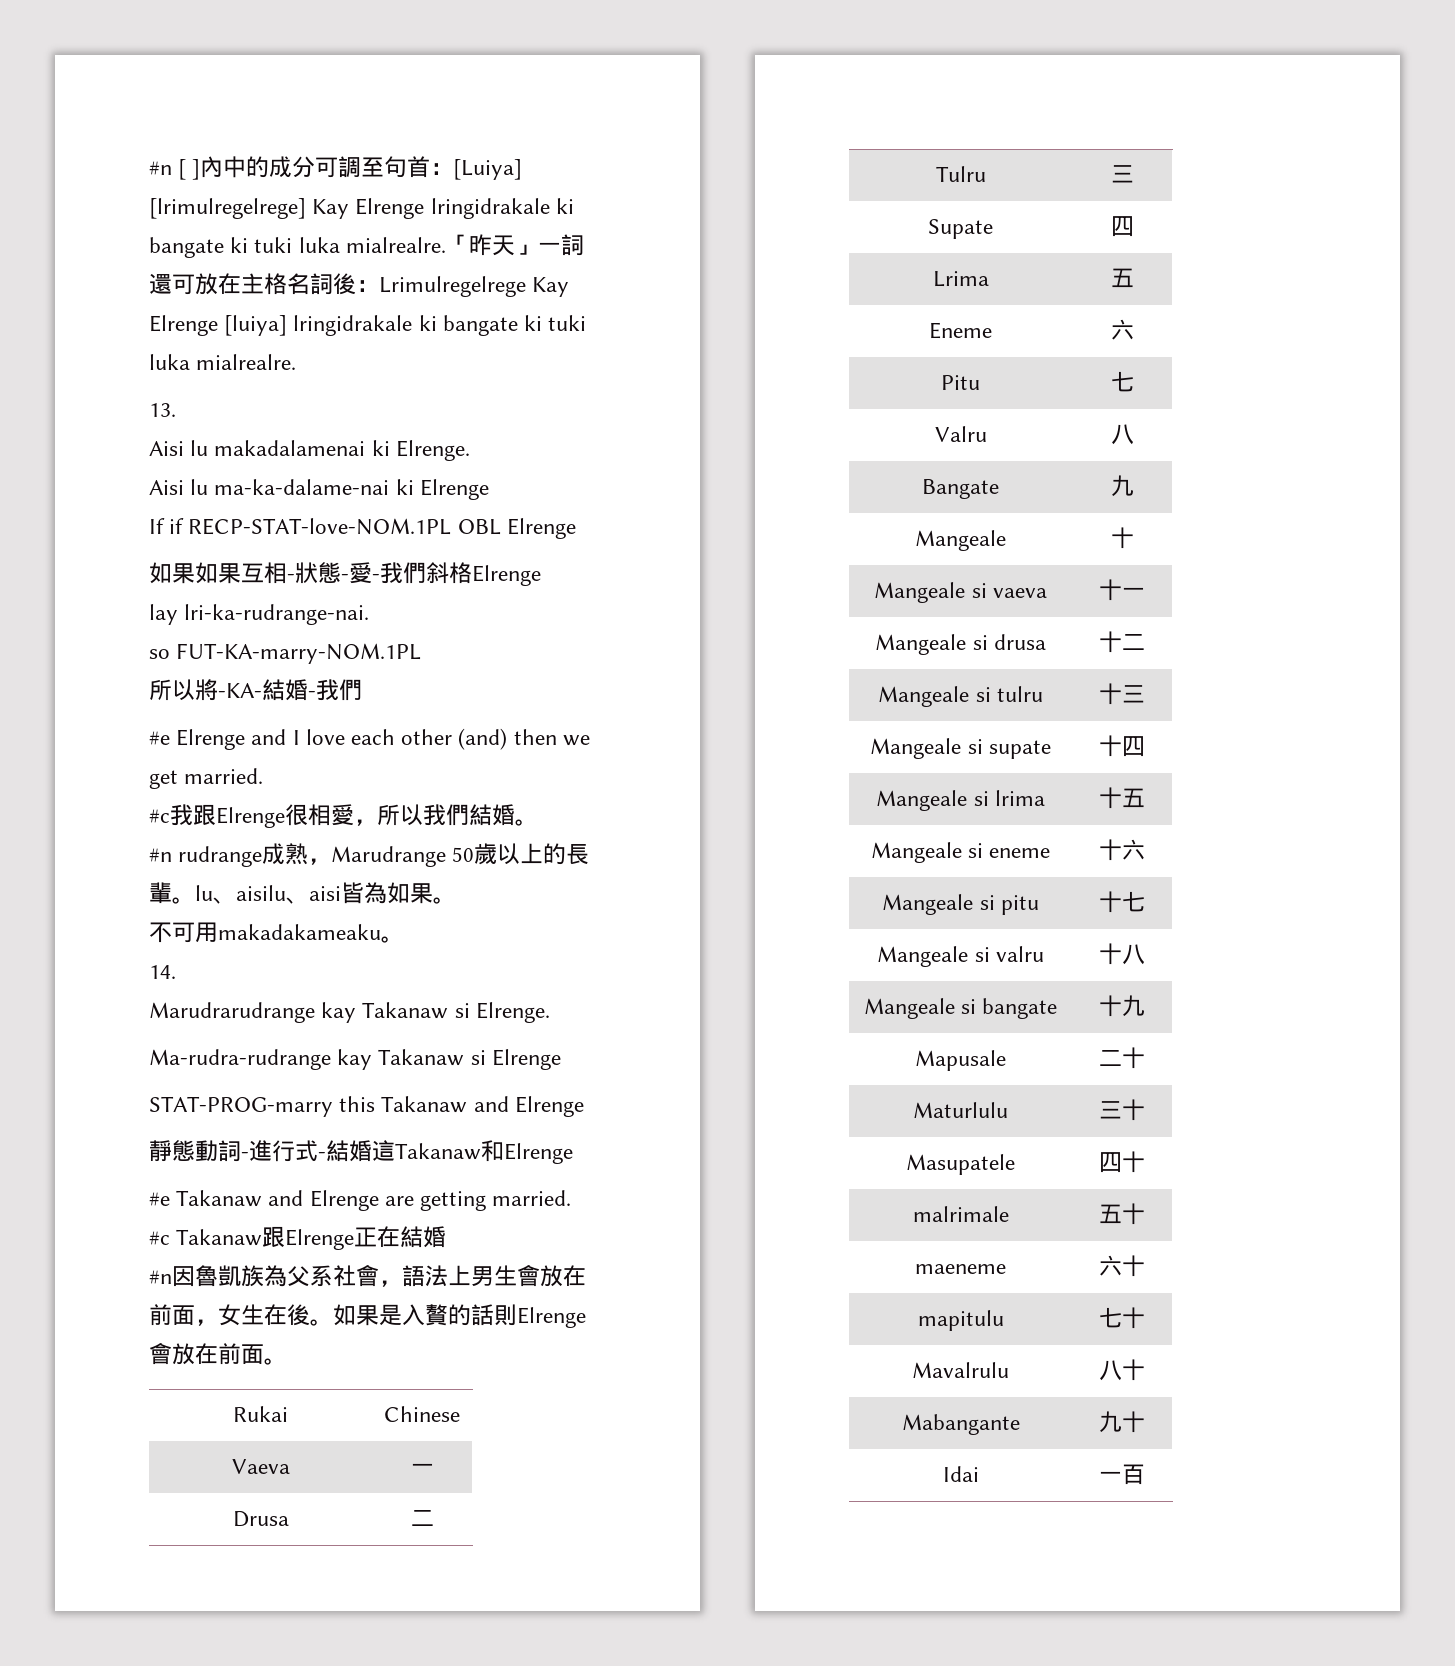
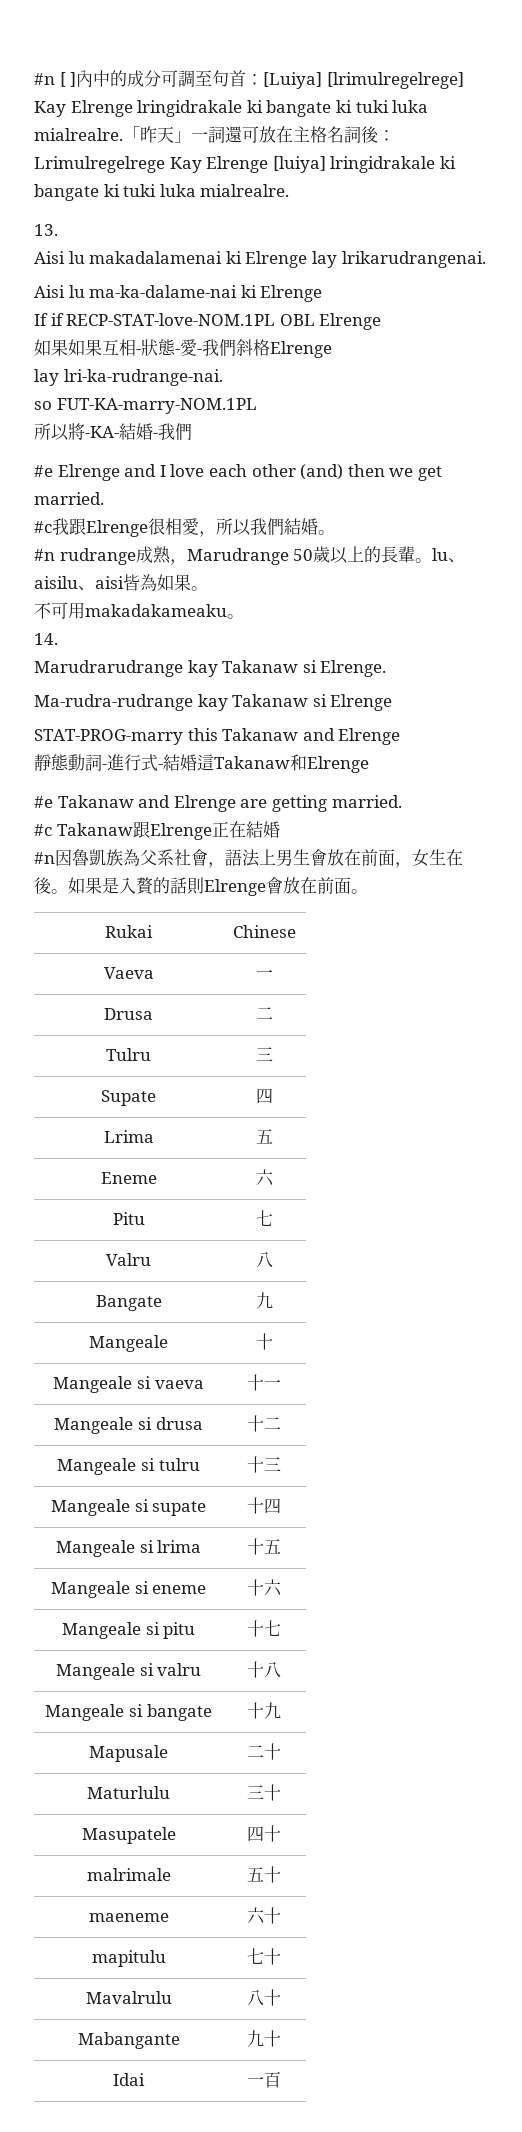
- Aisi lu makadalamenai ki Elrenge.
+ Aisi lu makadalamenai ki Elrenge lay lrikarudrangenai.

